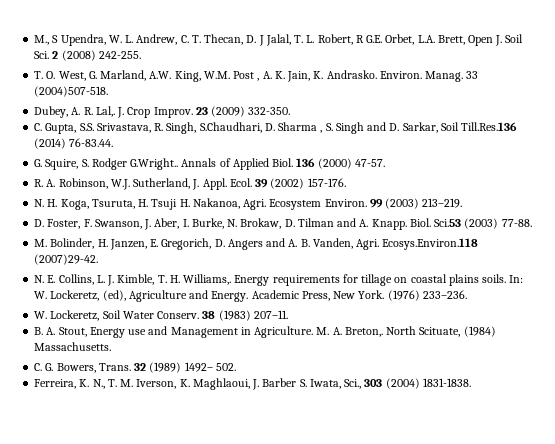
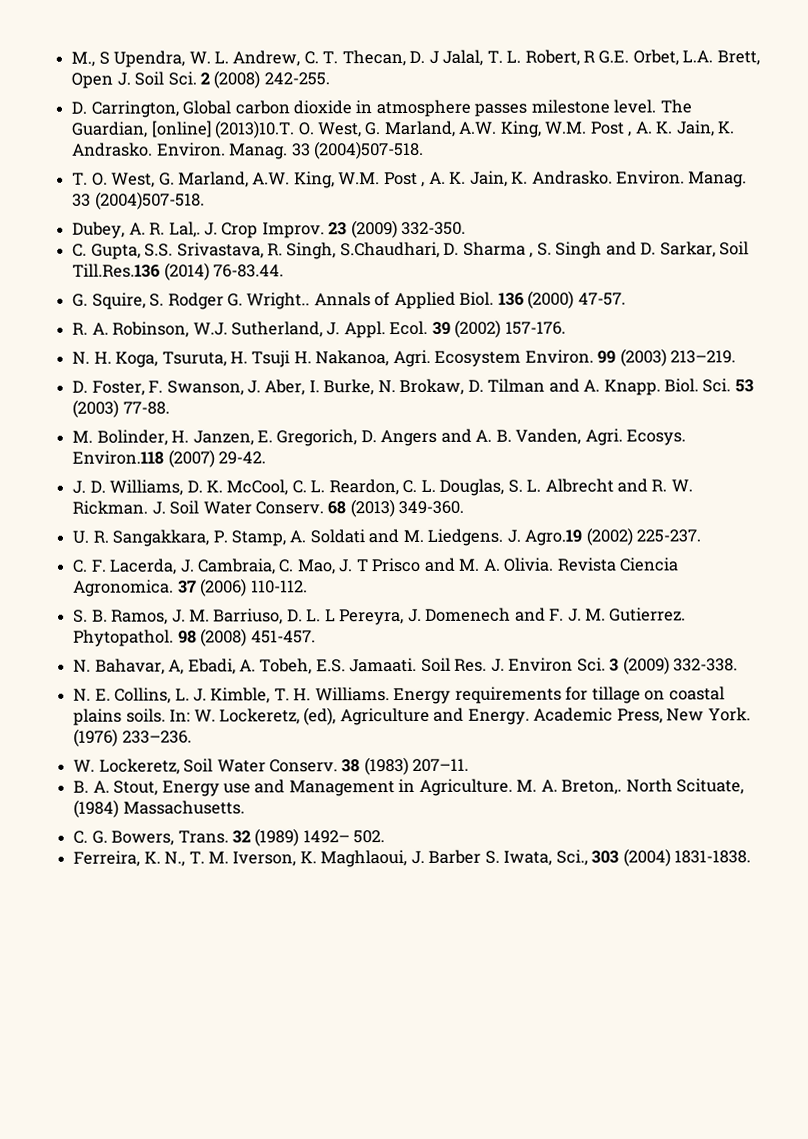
+ D. Carrington, Global carbon dioxide in atmosphere passes milestone level. The Guardian, [online] (2013)10.T. O. West, G. Marland, A.W. King, W.M. Post , A. K. Jain, K. Andrasko. Environ. Manag. 33 (2004)507-518.
- G. Squire, S. Rodger G.Wright..
+ G. Squire, S. Rodger G. Wright..
- Sci.53 (2003) 77-88.
+ Sci. 53 (2003) 77-88.
- Ecosys.Environ.118 (2007)29-42.
+ Ecosys. Environ.118 (2007) 29-42.
+ J. D. Williams, D. K. McCool, C. L. Reardon, C. L. Douglas, S. L. Albrecht and R. W. Rickman. J. Soil Water Conserv. 68 (2013) 349-360.
+ U. R. Sangakkara, P. Stamp, A. Soldati and M. Liedgens. J. Agro.19 (2002) 225-237.
+ C. F. Lacerda, J. Cambraia, C. Mao, J. T Prisco and M. A. Olivia. Revista Ciencia Agronomica. 37 (2006) 110-112.
+ S. B. Ramos, J. M. Barriuso, D. L. L Pereyra, J. Domenech and F. J. M. Gutierrez. Phytopathol. 98 (2008) 451-457.
+ N. Bahavar, A, Ebadi, A. Tobeh, E.S. Jamaati. Soil Res. J. Environ Sci. 3 (2009) 332-338.
- N. E. Collins, L. J. Kimble, T. H. Williams,.
+ N. E. Collins, L. J. Kimble, T. H. Williams.

